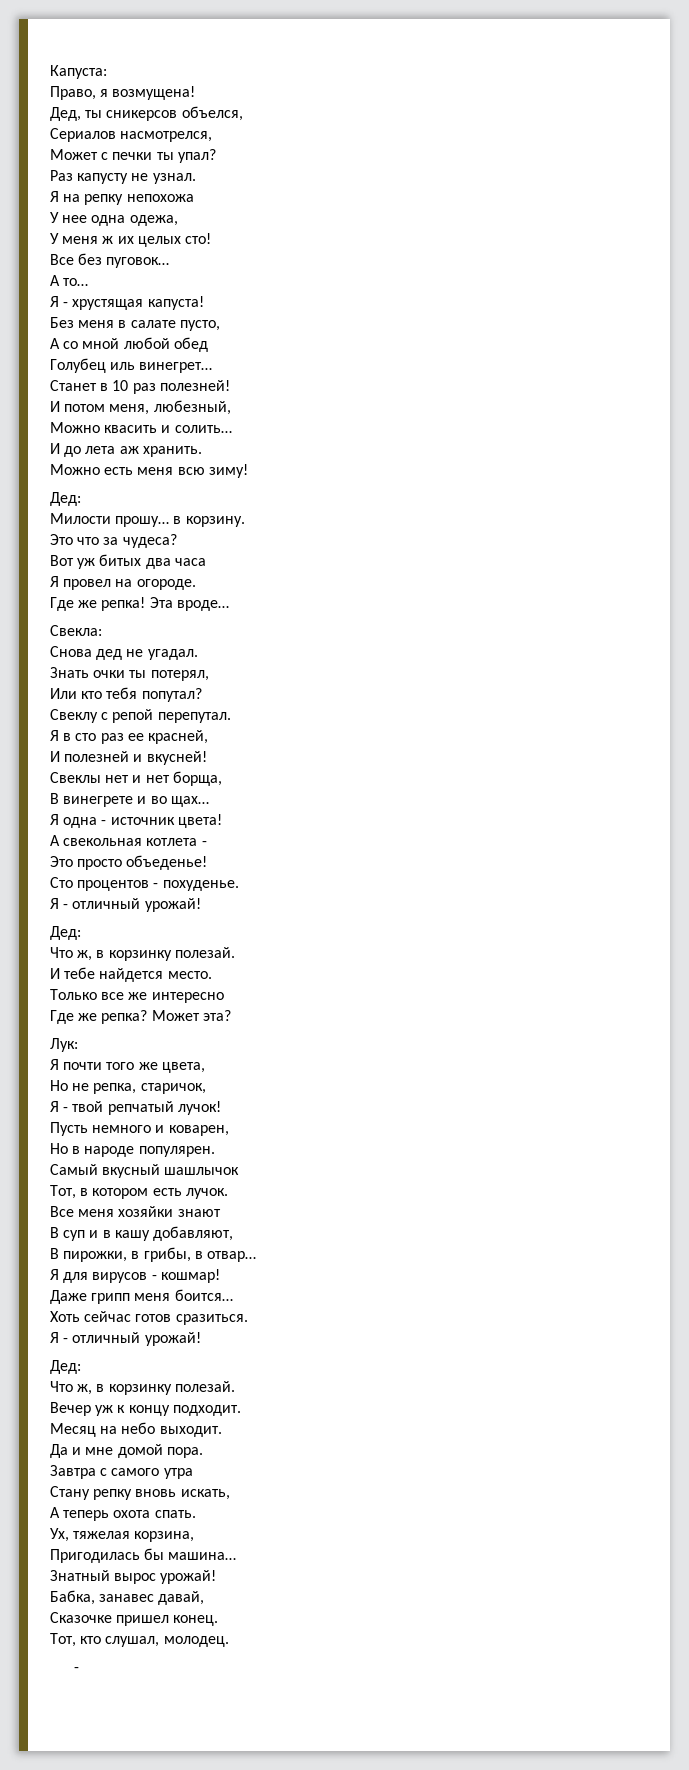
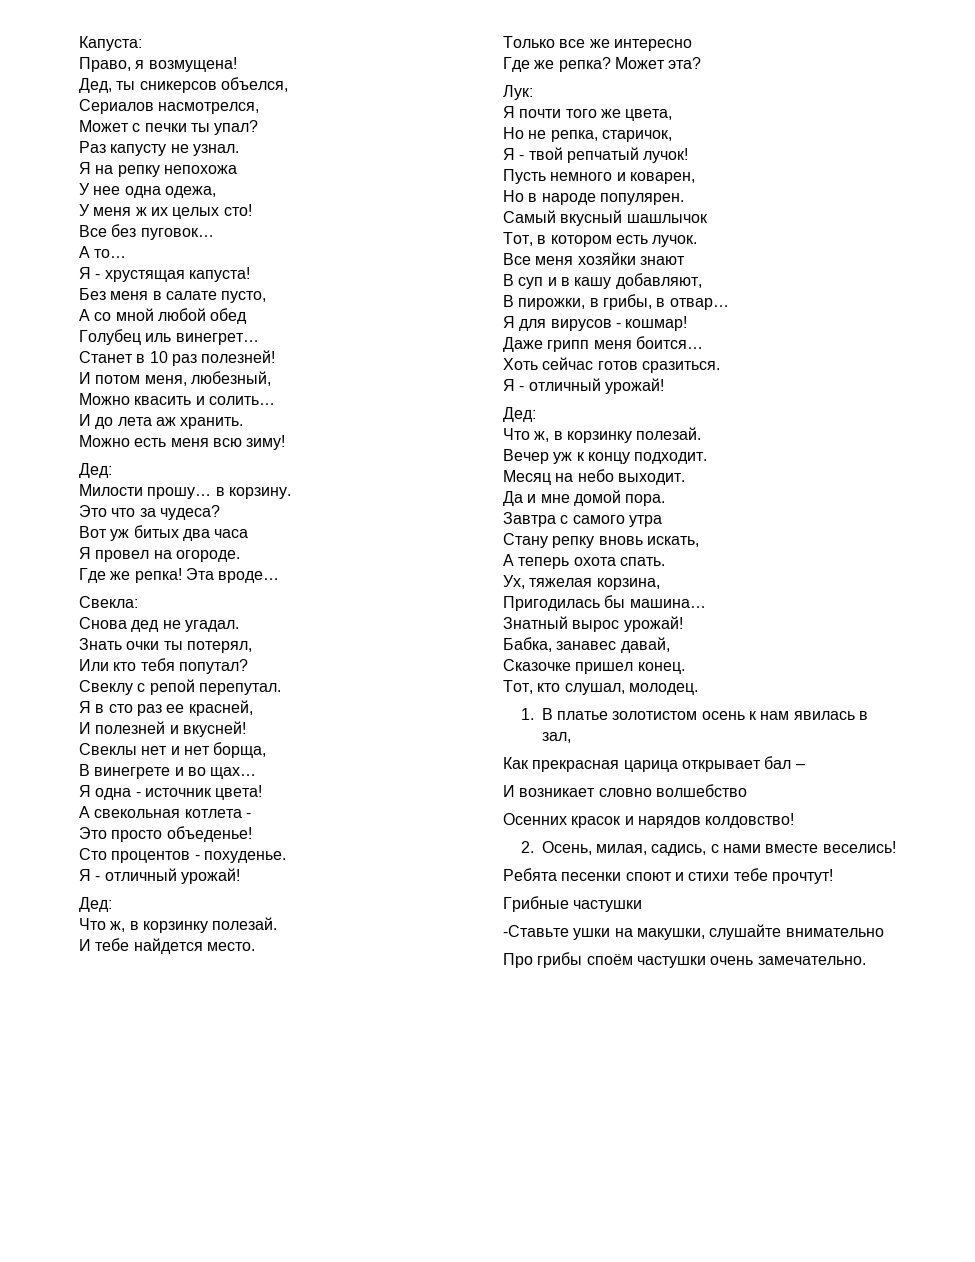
  Тот, кто слушал, молодец.
- -
+ 1. В платье золотистом осень к нам явилась в зал,
+ Как прекрасная царица открывает бал –
+ И возникает словно волшебство
+ Осенних красок и нарядов колдовство!
+ 2. Осень, милая, садись, с нами вместе веселись!
+ Ребята песенки споют и стихи тебе прочтут!
+ Грибные частушки
+ -Ставьте ушки на макушки, слушайте внимательно
+ Про грибы споём частушки очень замечательно.

